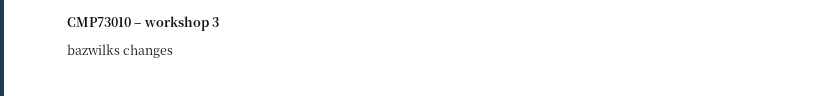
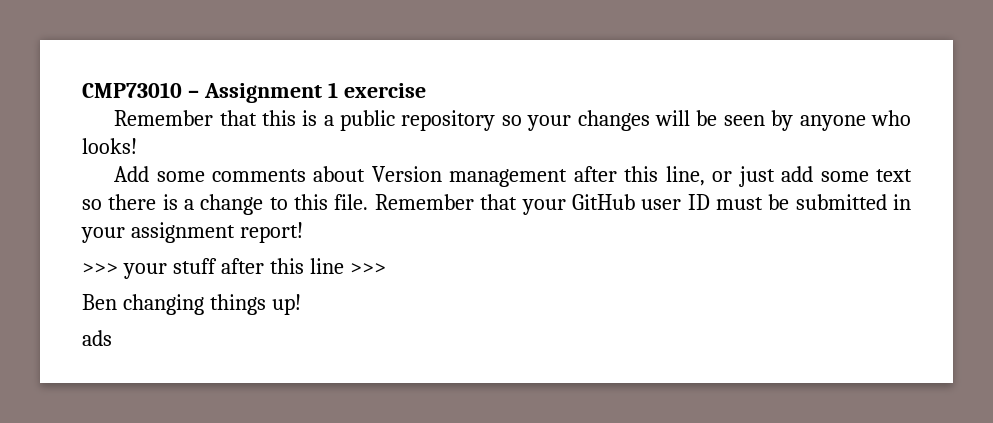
- CMP73010 – workshop 3
- bazwilks changes
+ CMP73010 – Assignment 1 exercise
+ Remember that this is a public repository so your changes will be seen by anyone who looks!
+ Add some comments about Version management after this line, or just add some text so there is a change to this file. Remember that your GitHub user ID must be submitted in your assignment report!
+ >>> your stuff after this line >>>
+ Ben changing things up!
+ ads

